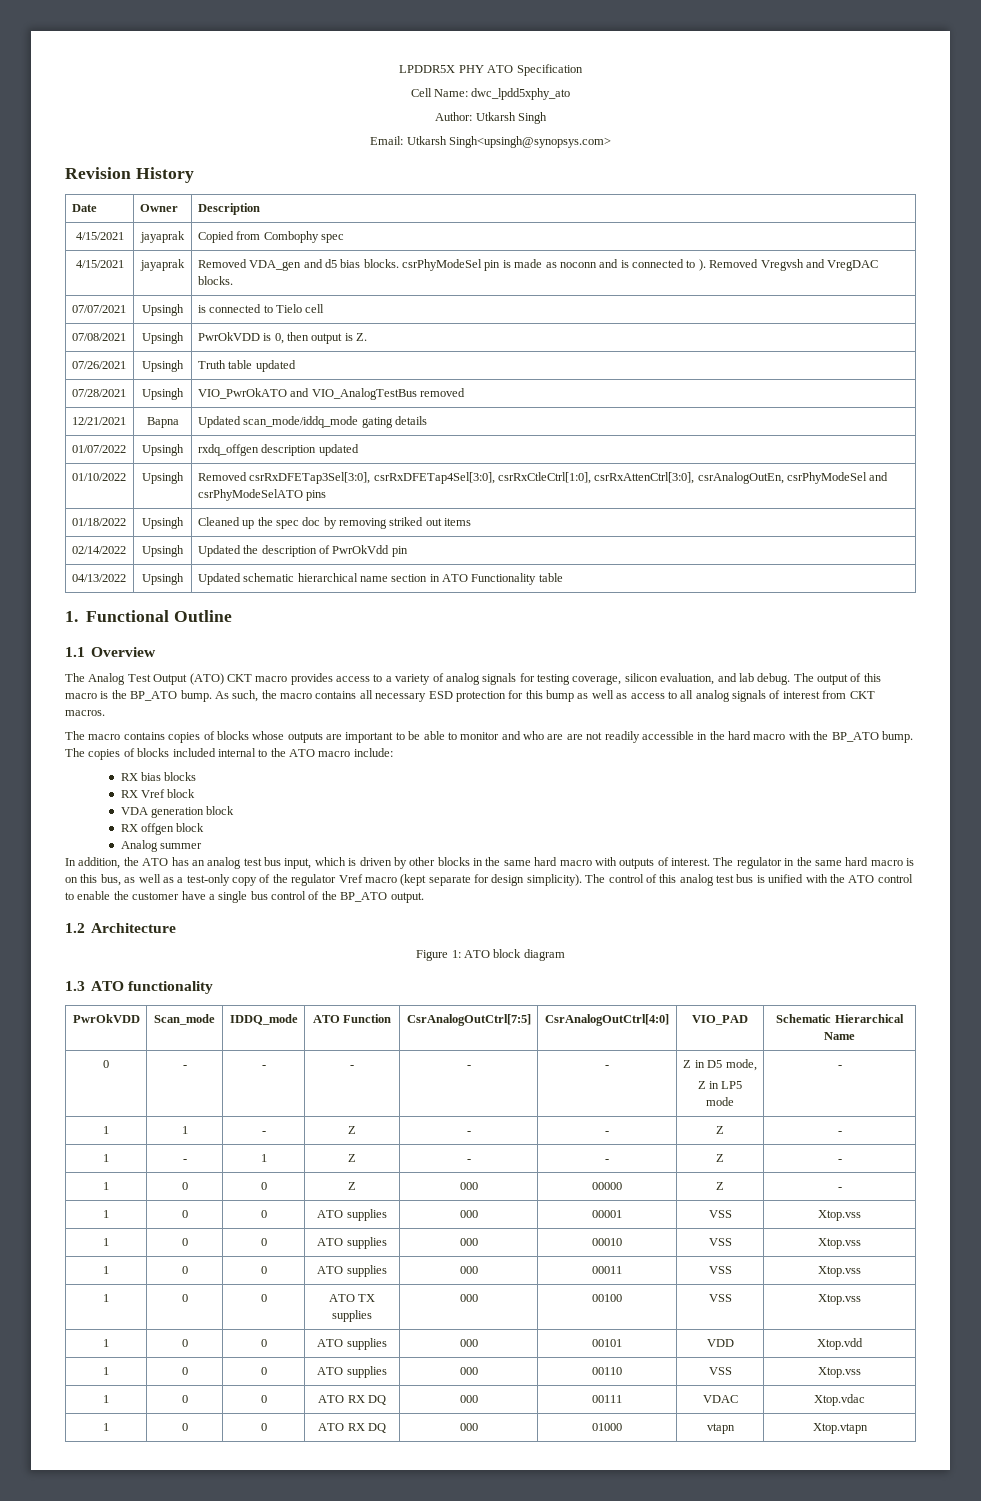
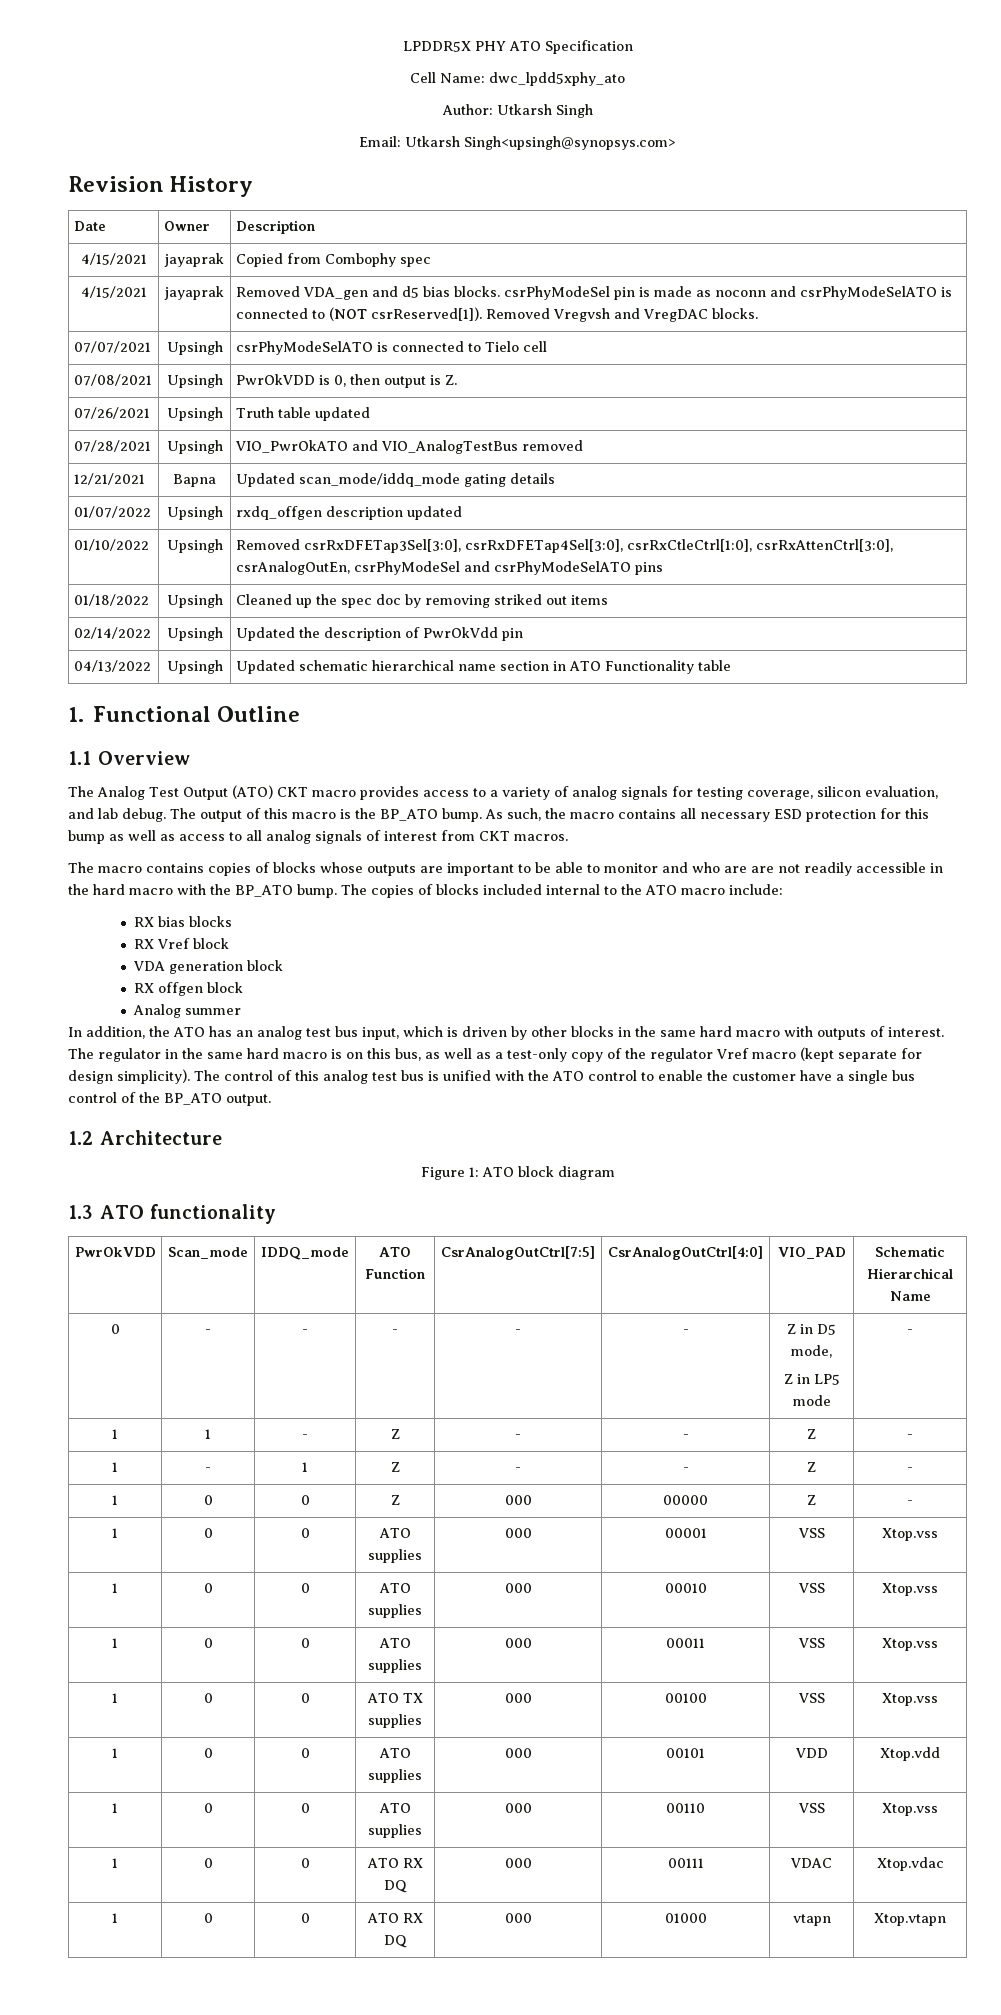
- 4/15/2021 | jayaprak | Removed VDA_gen and d5 bias blocks. csrPhyModeSel pin is made as noconn and is connected to ). Removed Vregvsh and VregDAC blocks.
+ 4/15/2021 | jayaprak | Removed VDA_gen and d5 bias blocks. csrPhyModeSel pin is made as noconn and csrPhyModeSelATO is connected to (NOT csrReserved[1]). Removed Vregvsh and VregDAC blocks.
- 07/07/2021 | Upsingh | is connected to Tielo cell
+ 07/07/2021 | Upsingh | csrPhyModeSelATO is connected to Tielo cell

